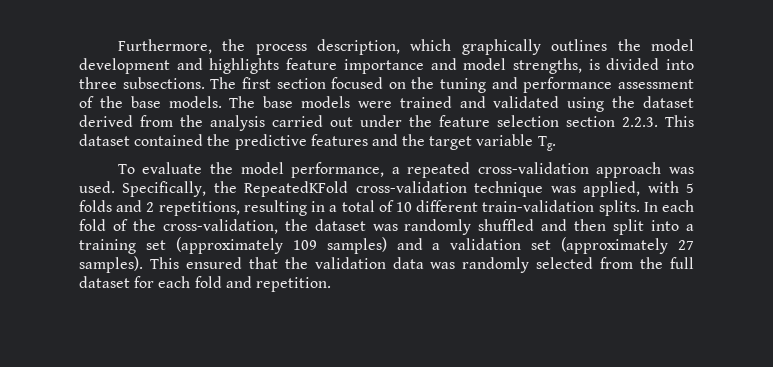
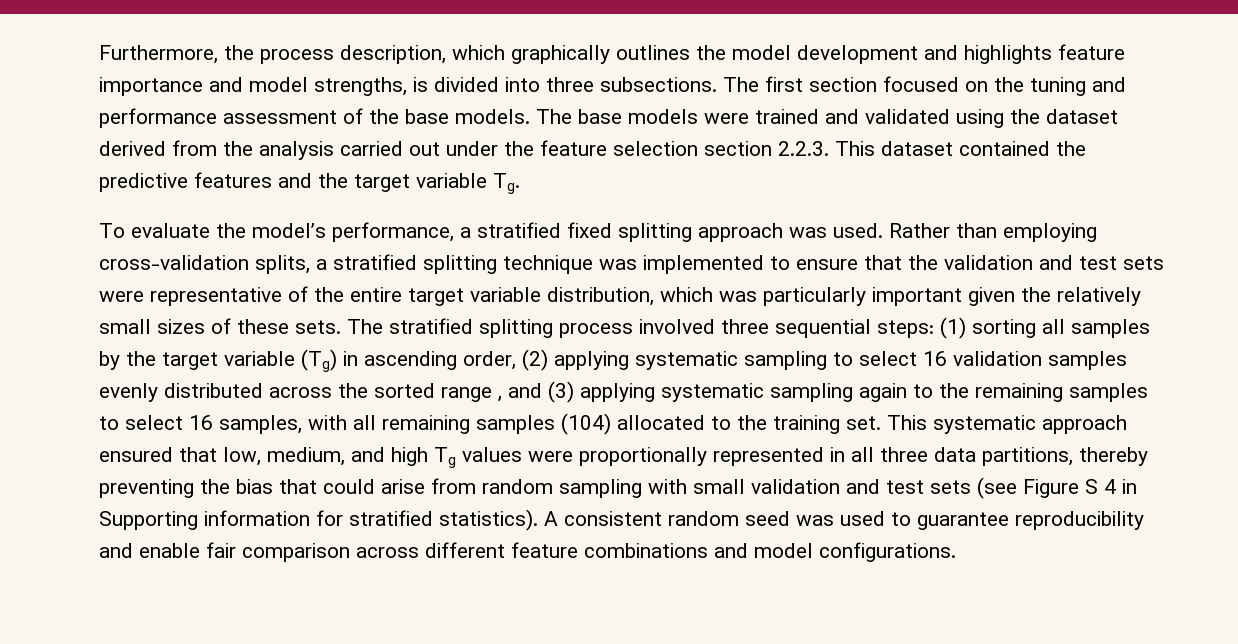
- To evaluate the model performance, a repeated cross-validation approach was used. Specifically, the RepeatedKFold cross-validation technique was applied, with 5 folds and 2 repetitions, resulting in a total of 10 different train-validation splits. In each fold of the cross-validation, the dataset was randomly shuffled and then split into a training set (approximately 109 samples) and a validation set (approximately 27 samples). This ensured that the validation data was randomly selected from the full dataset for each fold and repetition.
+ To evaluate the model’s performance, a stratified fixed splitting approach was used. Rather than employing cross-validation splits, a stratified splitting technique was implemented to ensure that the validation and test sets were representative of the entire target variable distribution, which was particularly important given the relatively small sizes of these sets. The stratified splitting process involved three sequential steps: (1) sorting all samples by the target variable (Tg) in ascending order, (2) applying systematic sampling to select 16 validation samples evenly distributed across the sorted range , and (3) applying systematic sampling again to the remaining samples to select 16 samples, with all remaining samples (104) allocated to the training set. This systematic approach ensured that low, medium, and high Tg values were proportionally represented in all three data partitions, thereby preventing the bias that could arise from random sampling with small validation and test sets (see Figure S 4 in Supporting information for stratified statistics). A consistent random seed was used to guarantee reproducibility and enable fair comparison across different feature combinations and model configurations.

